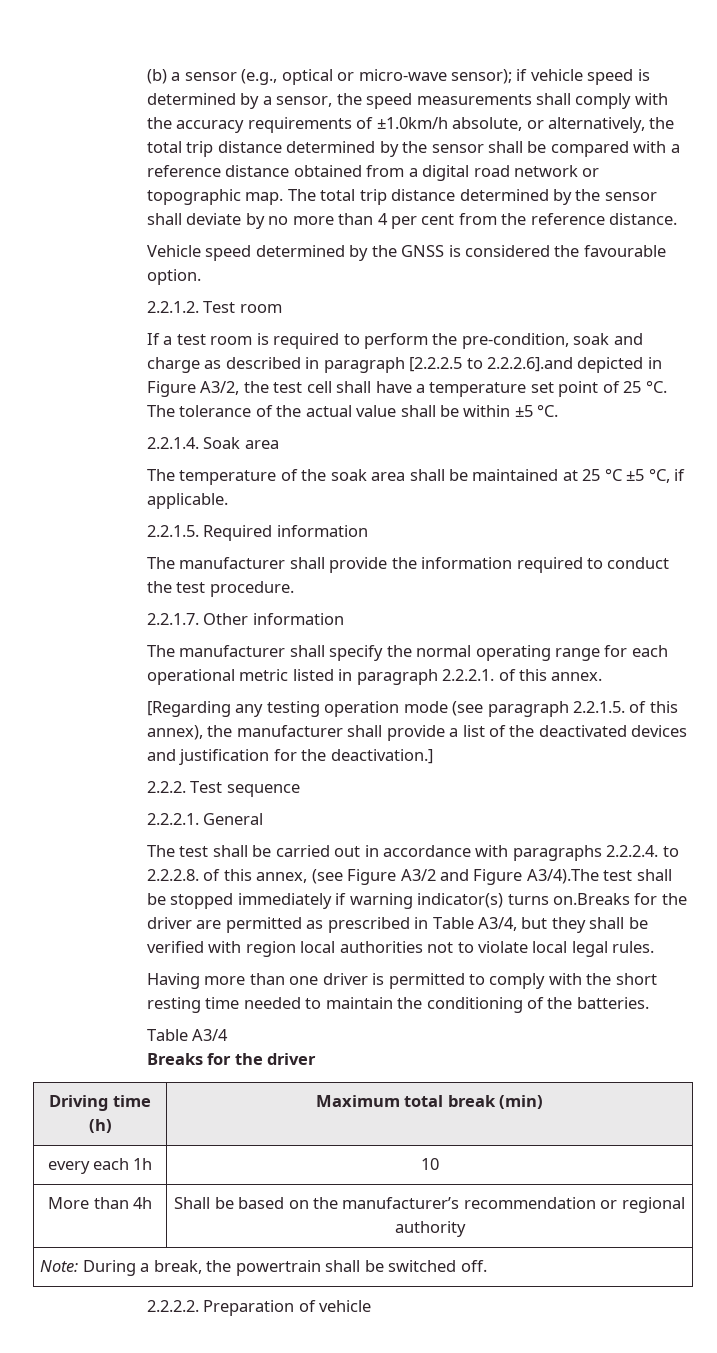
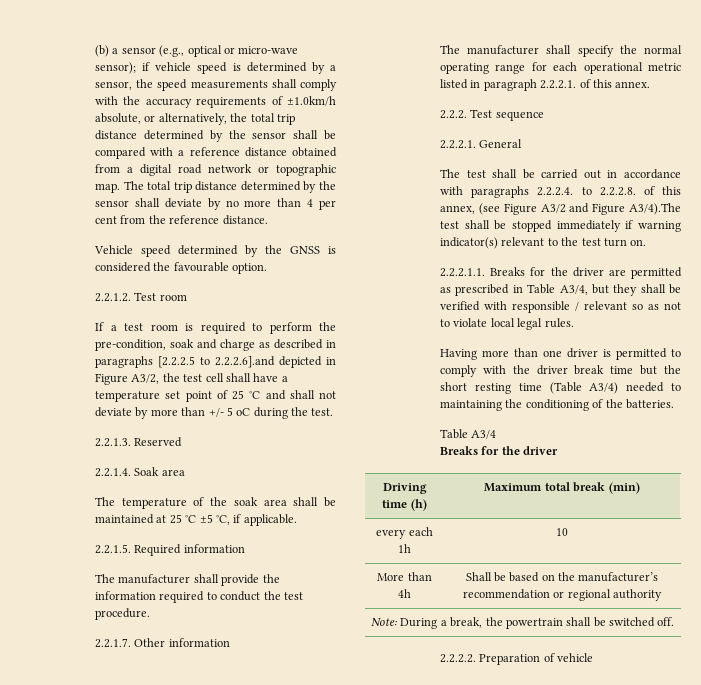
- If a test room is required to perform the pre-condition, soak and charge as described in paragraph [2.2.2.5 to 2.2.2.6].and depicted in Figure A3/2, the test cell shall have a temperature set point of 25 °C. The tolerance of the actual value shall be within ±5 °C.
+ If a test room is required to perform the pre-condition, soak and charge as described in paragraphs [2.2.2.5 to 2.2.2.6].and depicted in Figure A3/2, the test cell shall have a temperature set point of 25 °C and shall not deviate by more than +/- 5 oC during the test.
+ 2.2.1.3. Reserved
- [Regarding any testing operation mode (see paragraph 2.2.1.5. of this annex), the manufacturer shall provide a list of the deactivated devices and justification for the deactivation.]
- The test shall be carried out in accordance with paragraphs 2.2.2.4. to 2.2.2.8. of this annex, (see Figure A3/2 and Figure A3/4).The test shall be stopped immediately if warning indicator(s) turns on.Breaks for the driver are permitted as prescribed in Table A3/4, but they shall be verified with region local authorities not to violate local legal rules.
+ The test shall be carried out in accordance with paragraphs 2.2.2.4. to 2.2.2.8. of this annex, (see Figure A3/2 and Figure A3/4).The test shall be stopped immediately if warning indicator(s) relevant to the test turn on.
+ 2.2.2.1.1. Breaks for the driver are permitted as prescribed in Table A3/4, but they shall be verified with responsible / relevant so as not to violate local legal rules.
- Having more than one driver is permitted to comply with the short resting time needed to maintain the conditioning of the batteries.
+ Having more than one driver is permitted to comply with the driver break time but the short resting time (Table A3/4) needed to maintaining the conditioning of the batteries.

